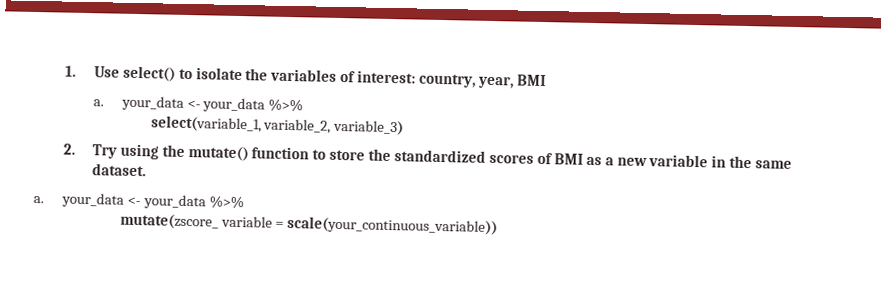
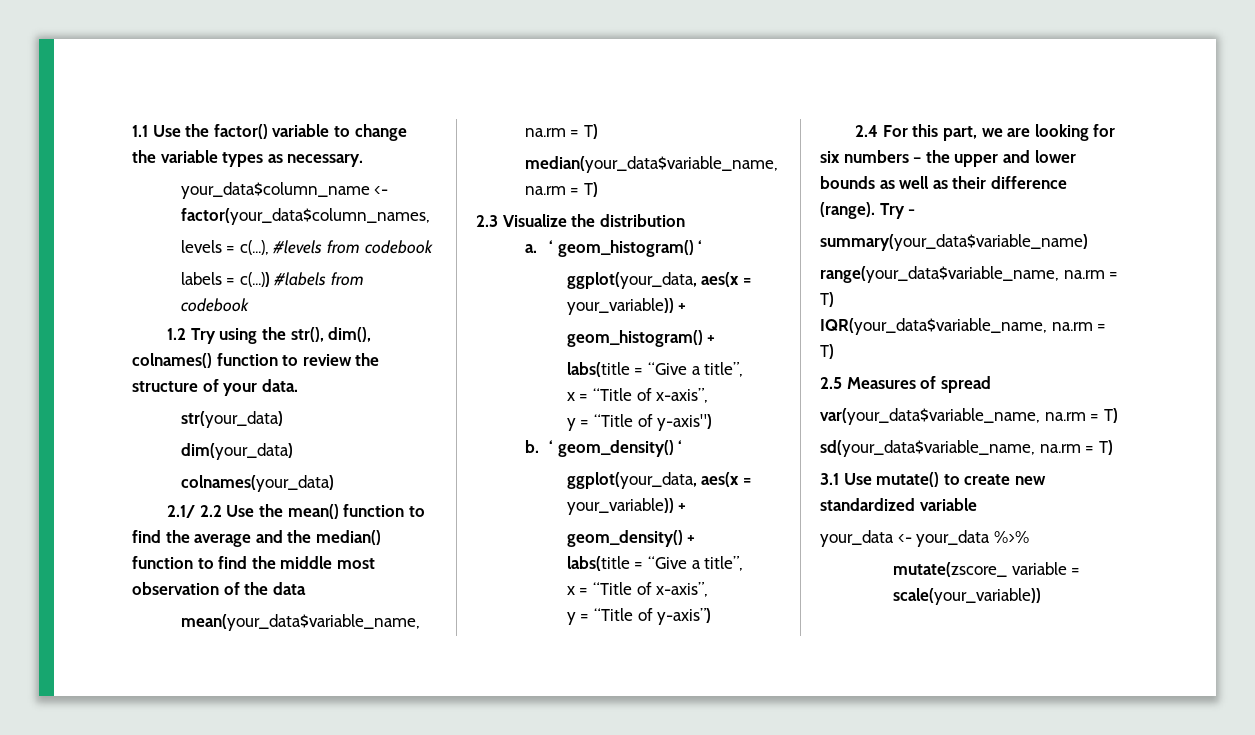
- 1. Use select() to isolate the variables of interest: country, year, BMI
- a. your_data <- your_data %>%
- select(variable_1, variable_2, variable_3)
- 2. Try using the mutate() function to store the standardized scores of BMI as a new variable in the same dataset.
- a. your_data <- your_data %>%
+ 1.1 Use the factor() variable to change the variable types as necessary.
+ your_data$column_name <- factor(your_data$column_names,
+ levels = c(...), #levels from codebook
+ labels = c(...)) #labels from codebook
+ 1.2 Try using the str(), dim(), colnames() function to review the structure of your data.
+ str(your_data)
+ dim(your_data)
+ colnames(your_data)
+ 2.1/ 2.2 Use the mean() function to find the average and the median() function to find the middle most observation of the data
+ mean(your_data$variable_name, na.rm = T)
+ median(your_data$variable_name, na.rm = T)
+ 2.3 Visualize the distribution
+ a. ‘ geom_histogram() ‘
+ ggplot(your_data, aes(x = your_variable)) +
+ geom_histogram() +
+ labs(title = “Give a title”,
+ x = “Title of x-axis”,
+ y = “Title of y-axis")
+ b. ‘ geom_density() ‘
+ ggplot(your_data, aes(x = your_variable)) +
+ geom_density() +
+ labs(title = “Give a title”,
+ x = “Title of x-axis”,
+ y = “Title of y-axis”)
+ 2.4 For this part, we are looking for six numbers – the upper and lower bounds as well as their difference (range). Try -
+ summary(your_data$variable_name)
+ range(your_data$variable_name, na.rm = T)
+ IQR(your_data$variable_name, na.rm = T)
+ 2.5 Measures of spread
+ var(your_data$variable_name, na.rm = T)
+ sd(your_data$variable_name, na.rm = T)
+ 3.1 Use mutate() to create new standardized variable
+ your_data <- your_data %>%
- mutate(zscore_ variable = scale(your_continuous_variable))
+ mutate(zscore_ variable = scale(your_variable))

